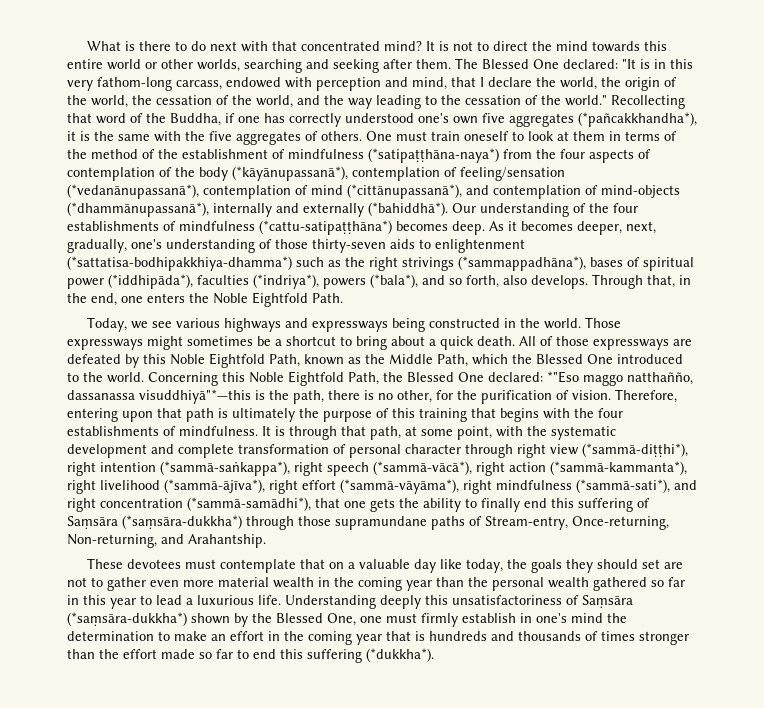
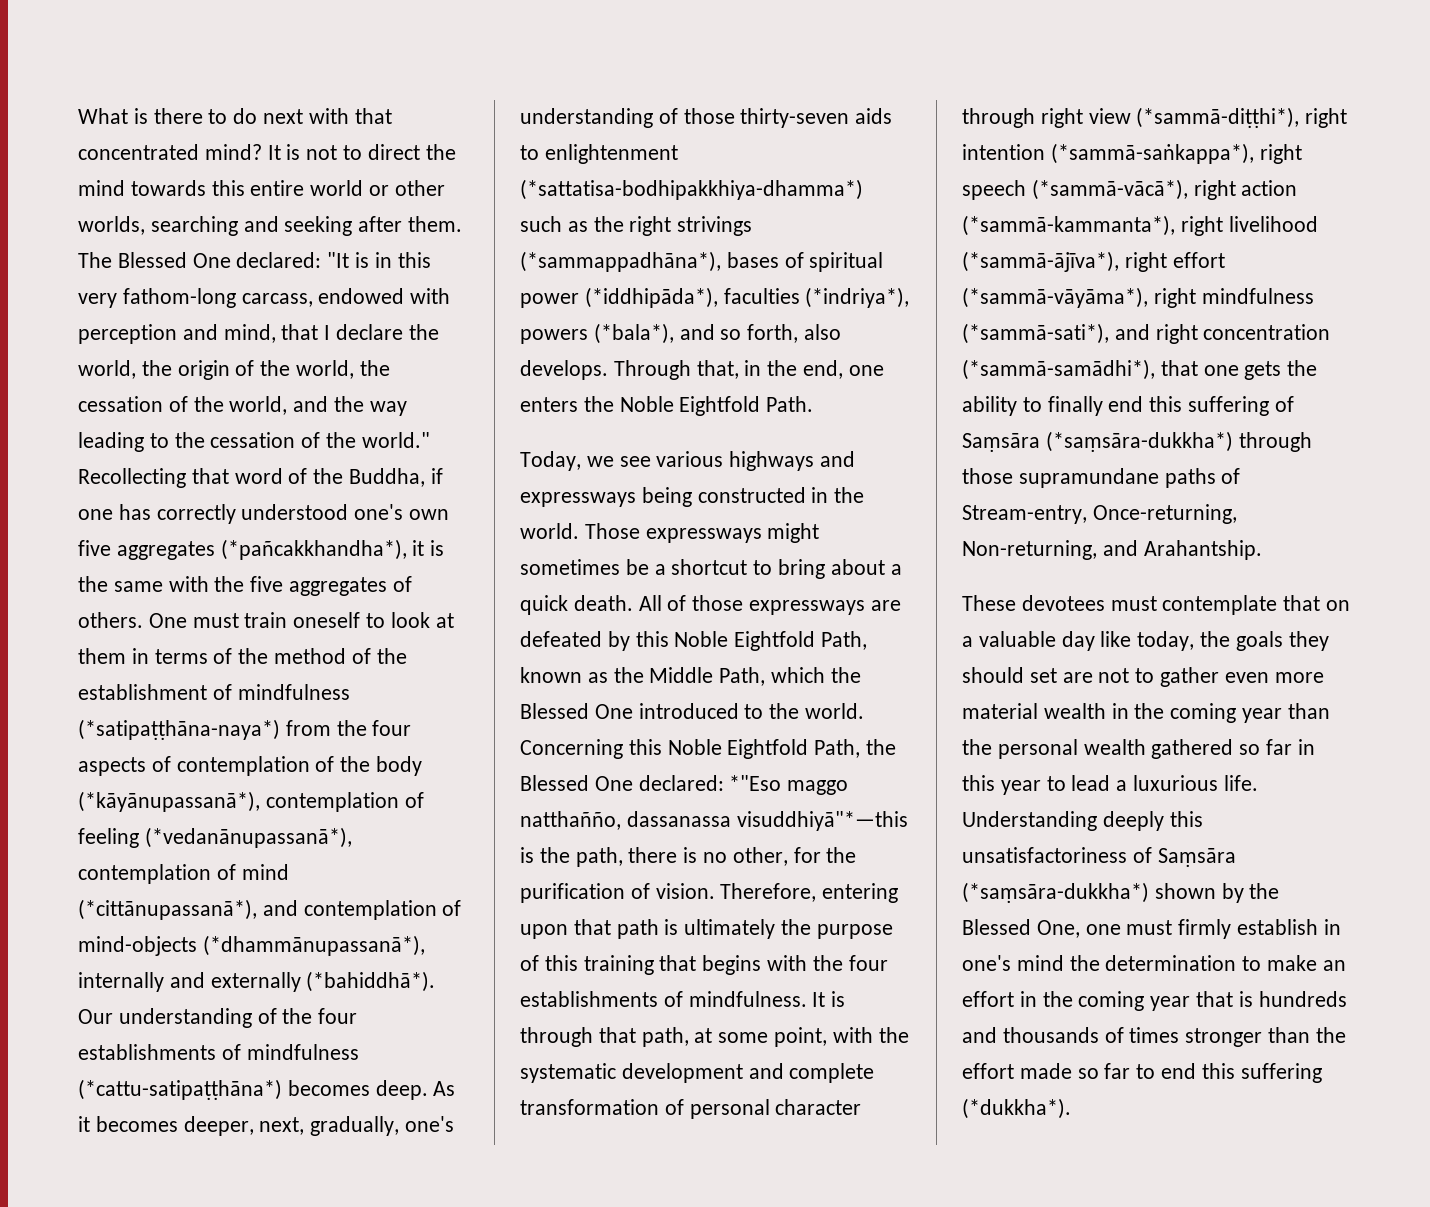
- One must train oneself to look at them in terms of the method of the establishment of mindfulness (*satipaṭṭhāna-naya*) from the four aspects of contemplation of the body (*kāyānupassanā*), contemplation of feeling/sensation (*vedanānupassanā*), contemplation of mind (*cittānupassanā*), and contemplation of mind-objects (*dhammānupassanā*), internally and externally (*bahiddhā*).
+ One must train oneself to look at them in terms of the method of the establishment of mindfulness (*satipaṭṭhāna-naya*) from the four aspects of contemplation of the body (*kāyānupassanā*), contemplation of feeling (*vedanānupassanā*), contemplation of mind (*cittānupassanā*), and contemplation of mind-objects (*dhammānupassanā*), internally and externally (*bahiddhā*).

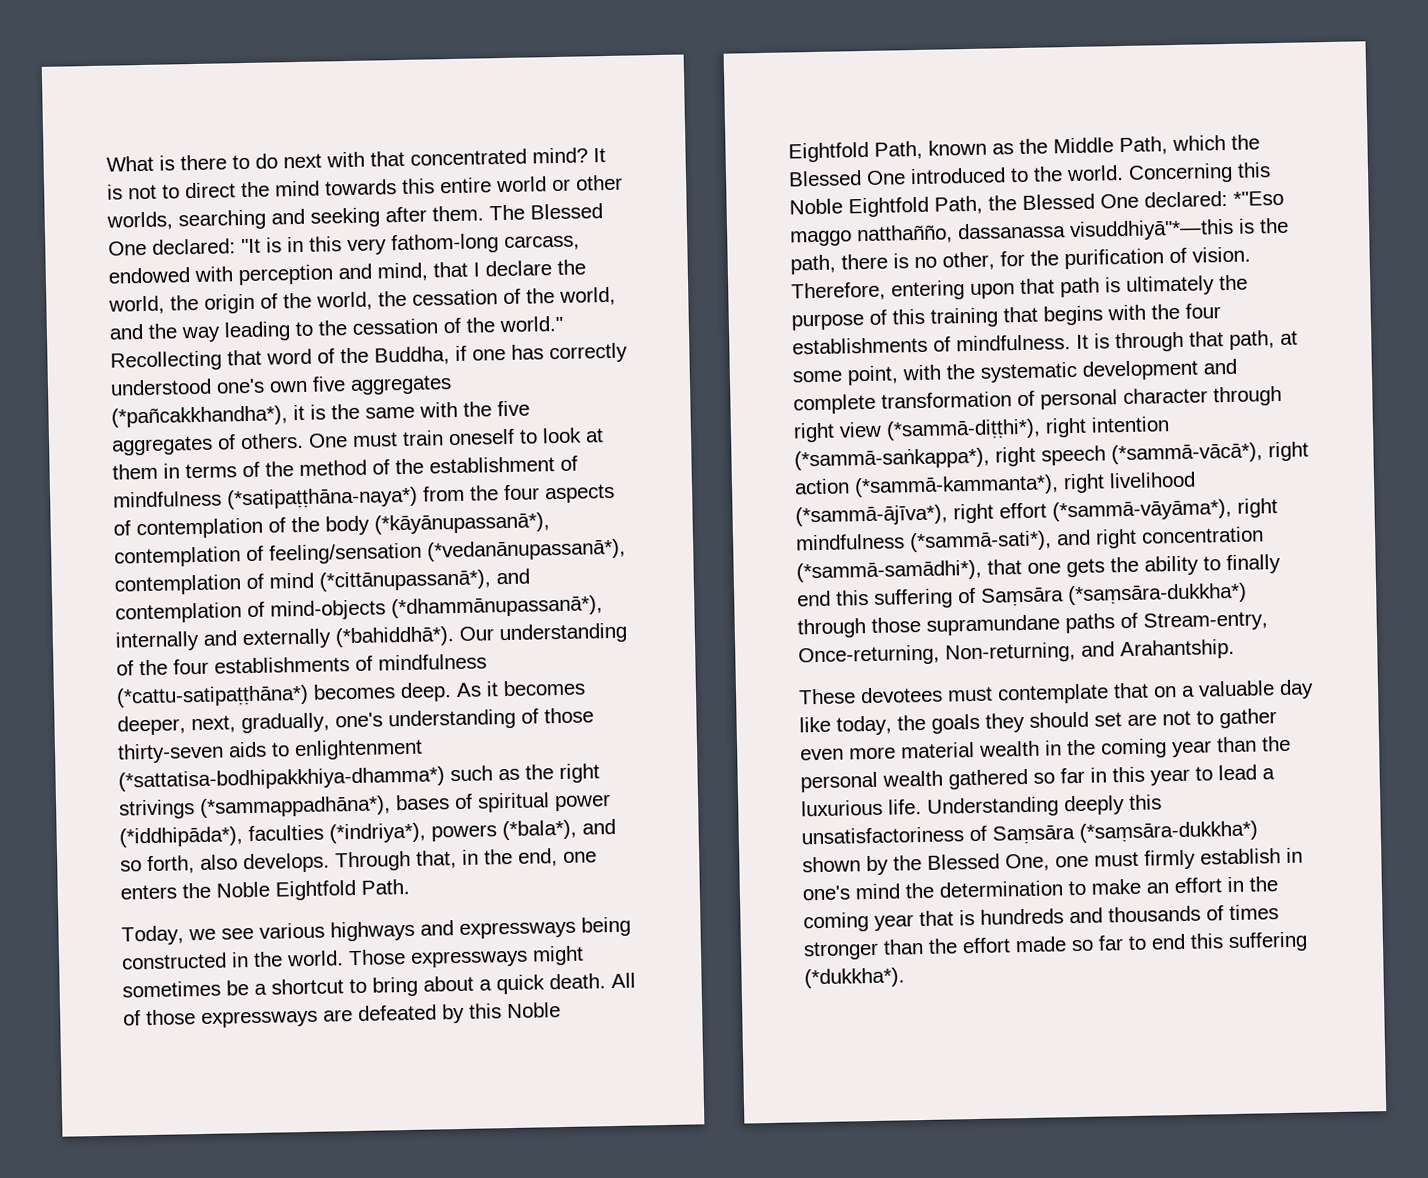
- One must train oneself to look at them in terms of the method of the establishment of mindfulness (*satipaṭṭhāna-naya*) from the four aspects of contemplation of the body (*kāyānupassanā*), contemplation of feeling (*vedanānupassanā*), contemplation of mind (*cittānupassanā*), and contemplation of mind-objects (*dhammānupassanā*), internally and externally (*bahiddhā*).
+ One must train oneself to look at them in terms of the method of the establishment of mindfulness (*satipaṭṭhāna-naya*) from the four aspects of contemplation of the body (*kāyānupassanā*), contemplation of feeling/sensation (*vedanānupassanā*), contemplation of mind (*cittānupassanā*), and contemplation of mind-objects (*dhammānupassanā*), internally and externally (*bahiddhā*).

